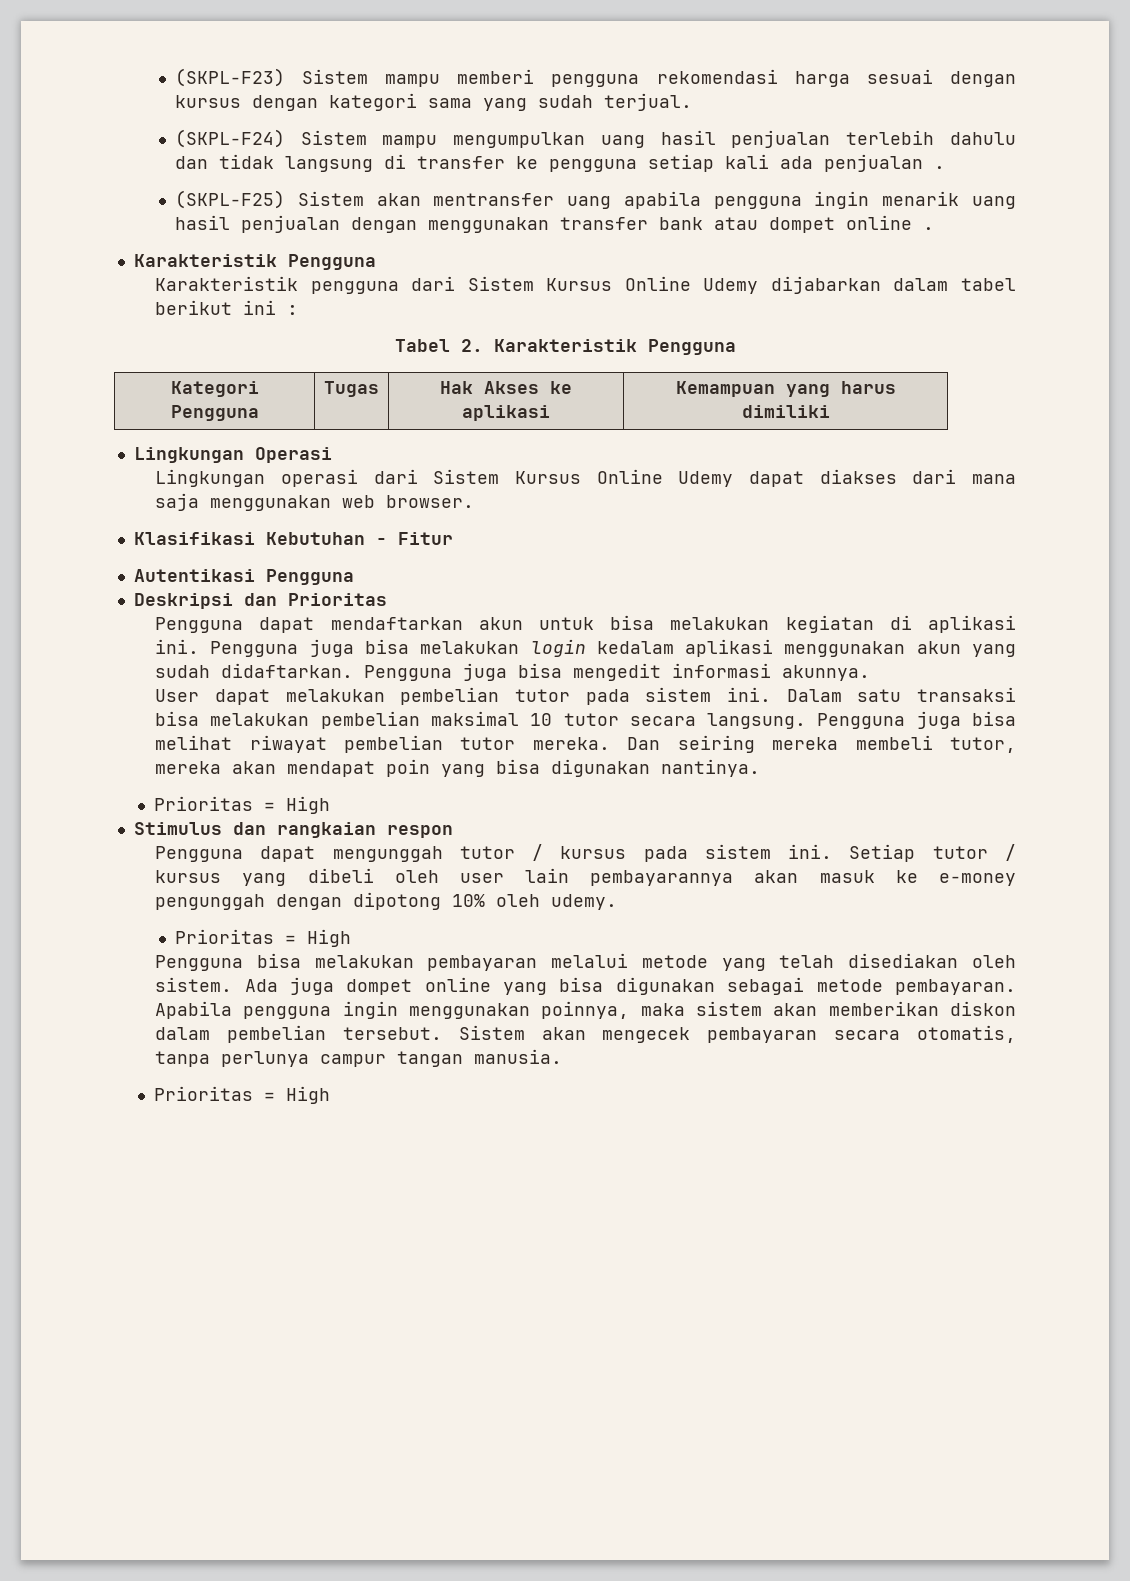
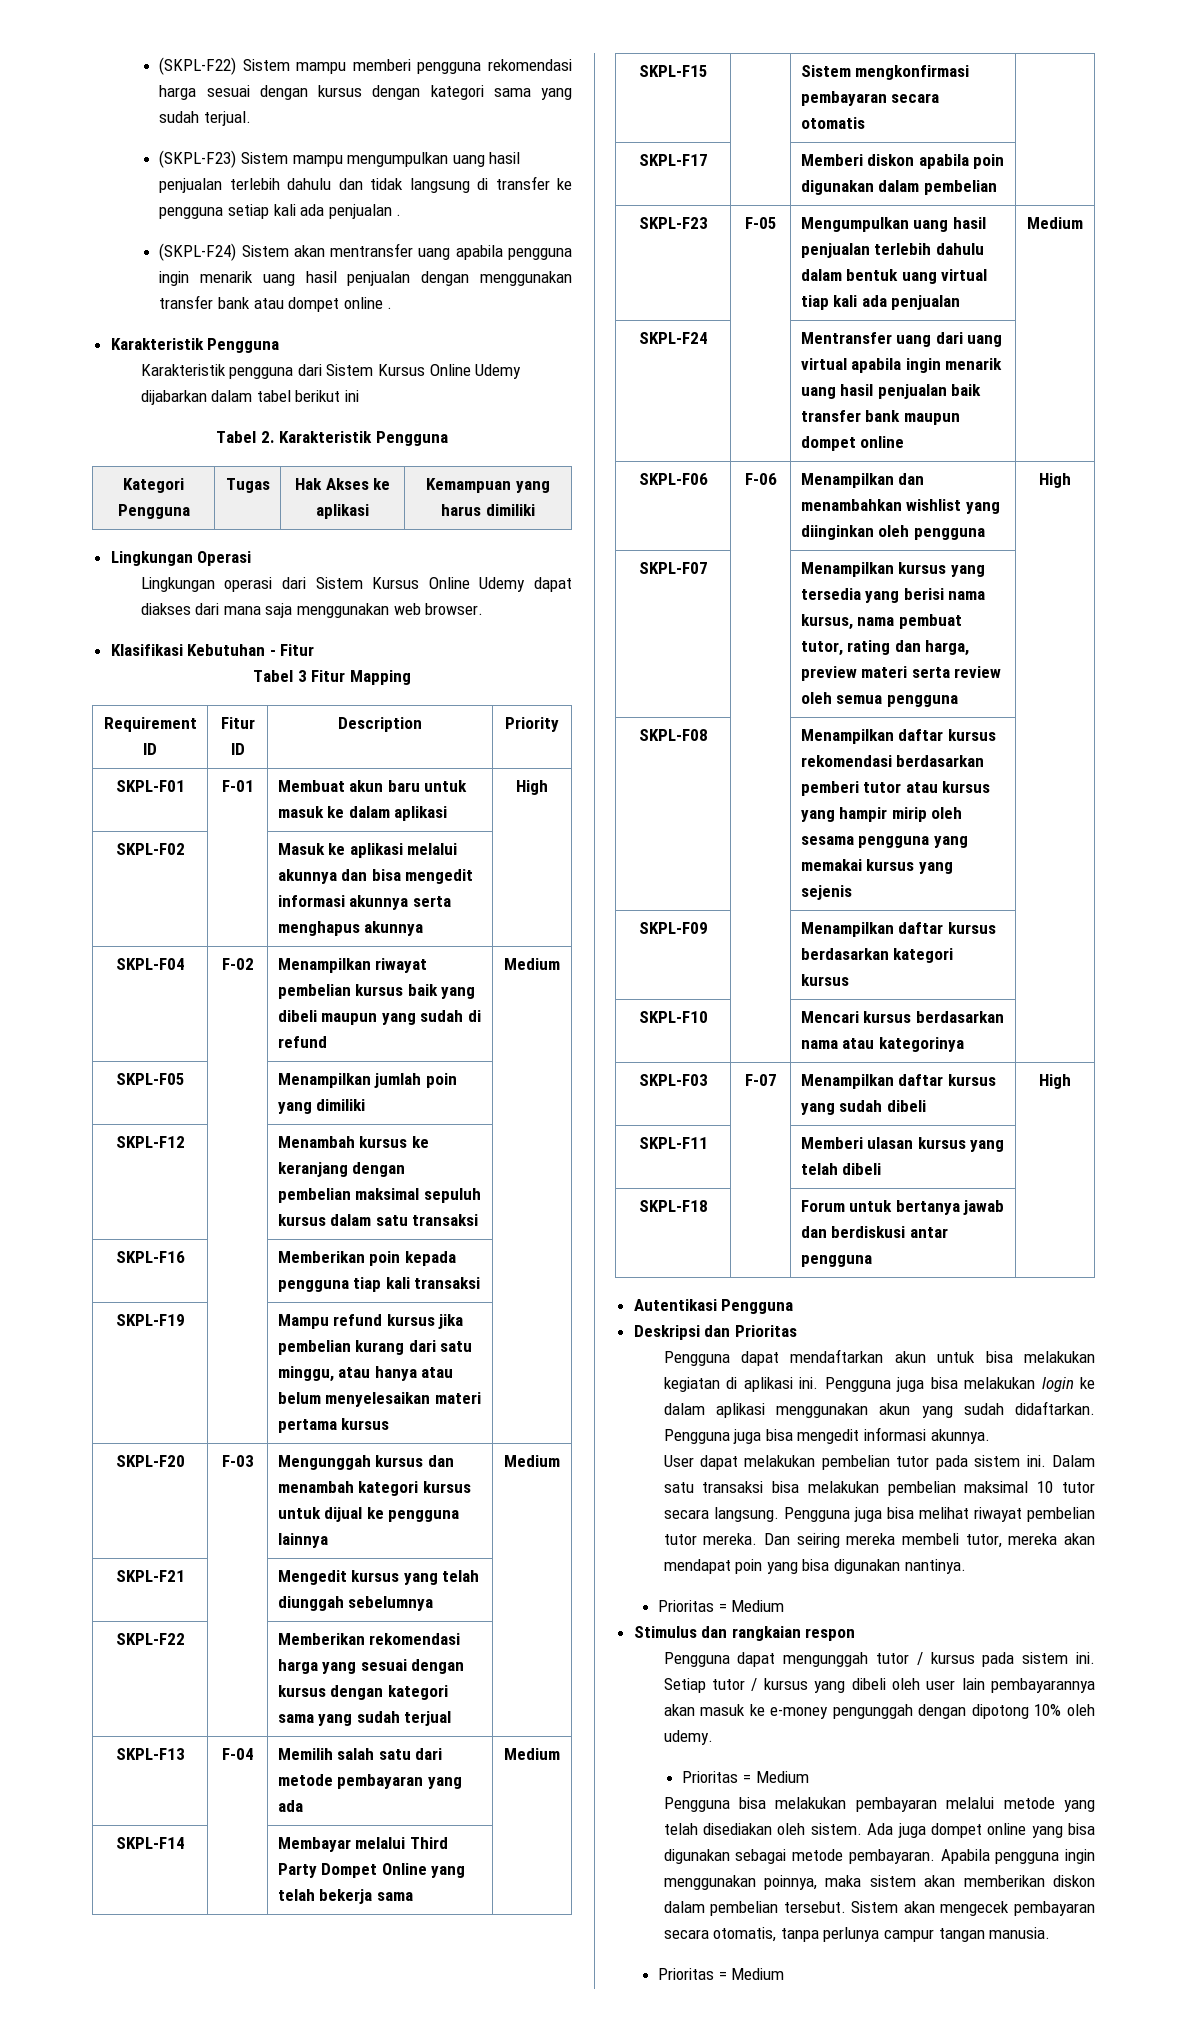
- (SKPL-F23) Sistem mampu memberi pengguna rekomendasi harga sesuai dengan kursus dengan kategori sama yang sudah terjual.
+ (SKPL-F22) Sistem mampu memberi pengguna rekomendasi harga sesuai dengan kursus dengan kategori sama yang sudah terjual.
- (SKPL-F24) Sistem mampu mengumpulkan uang hasil penjualan terlebih dahulu dan tidak langsung di transfer ke pengguna setiap kali ada penjualan .
+ (SKPL-F23) Sistem mampu mengumpulkan uang hasil penjualan terlebih dahulu dan tidak langsung di transfer ke pengguna setiap kali ada penjualan .
- (SKPL-F25) Sistem akan mentransfer uang apabila pengguna ingin menarik uang hasil penjualan dengan menggunakan transfer bank atau dompet online .
+ (SKPL-F24) Sistem akan mentransfer uang apabila pengguna ingin menarik uang hasil penjualan dengan menggunakan transfer bank atau dompet online .
- Karakteristik pengguna dari Sistem Kursus Online Udemy dijabarkan dalam tabel berikut ini :
+ Karakteristik pengguna dari Sistem Kursus Online Udemy dijabarkan dalam tabel berikut ini
+ Tabel 3 Fitur Mapping
+ Requirement ID | Fitur ID | Description | Priority
+ SKPL-F01 | F-01 | Membuat akun baru untuk masuk ke dalam aplikasi | High
+ SKPL-F02 | | Masuk ke aplikasi melalui akunnya dan bisa mengedit informasi akunnya serta menghapus akunnya |
+ SKPL-F04 | F-02 | Menampilkan riwayat pembelian kursus baik yang dibeli maupun yang sudah di refund | Medium
+ SKPL-F05 | | Menampilkan jumlah poin yang dimiliki |
+ SKPL-F12 | | Menambah kursus ke keranjang dengan pembelian maksimal sepuluh kursus dalam satu transaksi |
+ SKPL-F16 | | Memberikan poin kepada pengguna tiap kali transaksi |
+ SKPL-F19 | | Mampu refund kursus jika pembelian kurang dari satu minggu, atau hanya atau belum menyelesaikan materi pertama kursus |
+ SKPL-F20 | F-03 | Mengunggah kursus dan menambah kategori kursus untuk dijual ke pengguna lainnya | Medium
+ SKPL-F21 | | Mengedit kursus yang telah diunggah sebelumnya |
+ SKPL-F22 | | Memberikan rekomendasi harga yang sesuai dengan kursus dengan kategori sama yang sudah terjual |
+ SKPL-F13 | F-04 | Memilih salah satu dari metode pembayaran yang ada | Medium
+ SKPL-F14 | | Membayar melalui Third Party Dompet Online yang telah bekerja sama |
+ SKPL-F15 | | Sistem mengkonfirmasi pembayaran secara otomatis |
+ SKPL-F17 | | Memberi diskon apabila poin digunakan dalam pembelian |
+ SKPL-F23 | F-05 | Mengumpulkan uang hasil penjualan terlebih dahulu dalam bentuk uang virtual tiap kali ada penjualan | Medium
+ SKPL-F24 | | Mentransfer uang dari uang virtual apabila ingin menarik uang hasil penjualan baik transfer bank maupun dompet online |
+ SKPL-F06 | F-06 | Menampilkan dan menambahkan wishlist yang diinginkan oleh pengguna | High
+ SKPL-F07 | | Menampilkan kursus yang tersedia yang berisi nama kursus, nama pembuat tutor, rating dan harga, preview materi serta review oleh semua pengguna |
+ SKPL-F08 | | Menampilkan daftar kursus rekomendasi berdasarkan pemberi tutor atau kursus yang hampir mirip oleh sesama pengguna yang memakai kursus yang sejenis |
+ SKPL-F09 | | Menampilkan daftar kursus berdasarkan kategori kursus |
+ SKPL-F10 | | Mencari kursus berdasarkan nama atau kategorinya |
+ SKPL-F03 | F-07 | Menampilkan daftar kursus yang sudah dibeli | High
+ SKPL-F11 | | Memberi ulasan kursus yang telah dibeli |
+ SKPL-F18 | | Forum untuk bertanya jawab dan berdiskusi antar pengguna |
- Pengguna juga bisa melakukan login kedalam aplikasi menggunakan akun yang sudah didaftarkan.
+ Pengguna juga bisa melakukan login ke dalam aplikasi menggunakan akun yang sudah didaftarkan.
  Dan seiring mereka membeli tutor, mereka akan mendapat poin yang bisa digunakan nantinya.
- Prioritas = High
+ Prioritas = Medium
  Setiap tutor / kursus yang dibeli oleh user lain pembayarannya akan masuk ke e-money pengunggah dengan dipotong 10% oleh udemy.
- Prioritas = High
+ Prioritas = Medium
  Sistem akan mengecek pembayaran secara otomatis, tanpa perlunya campur tangan manusia.
- Prioritas = High
+ Prioritas = Medium

